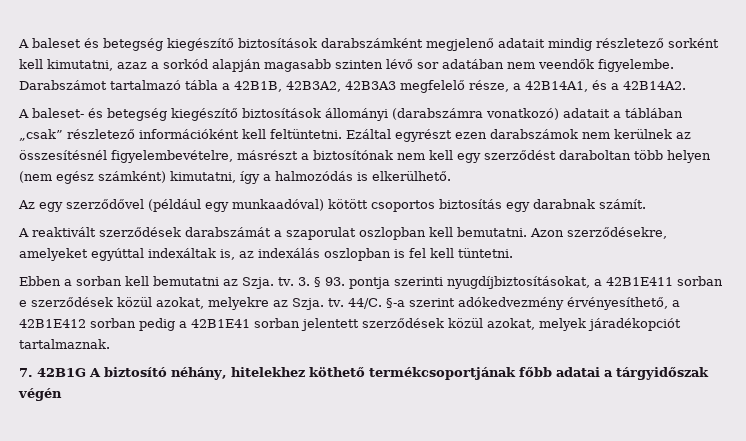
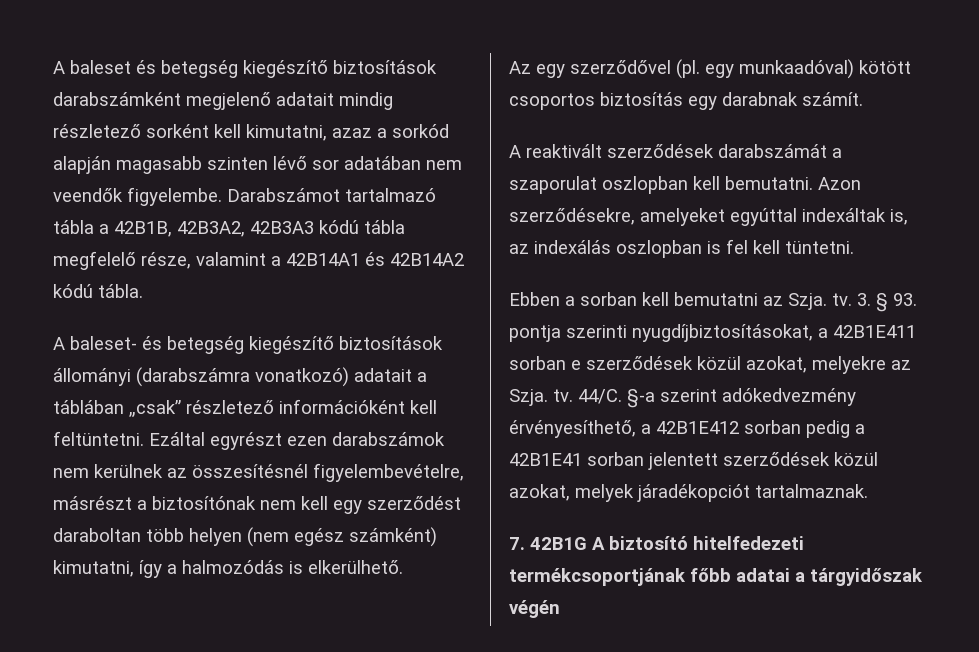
- Darabszámot tartalmazó tábla a 42B1B, 42B3A2, 42B3A3 megfelelő része, a 42B14A1, és a 42B14A2.
+ Darabszámot tartalmazó tábla a 42B1B, 42B3A2, 42B3A3 kódú tábla megfelelő része, valamint a 42B14A1 és 42B14A2 kódú tábla.
- Az egy szerződővel (például egy munkaadóval) kötött csoportos biztosítás egy darabnak számít.
+ Az egy szerződővel (pl. egy munkaadóval) kötött csoportos biztosítás egy darabnak számít.
- 7. 42B1G A biztosító néhány, hitelekhez köthető termékcsoportjának főbb adatai a tárgyidőszak végén
+ 7. 42B1G A biztosító hitelfedezeti termékcsoportjának főbb adatai a tárgyidőszak végén

